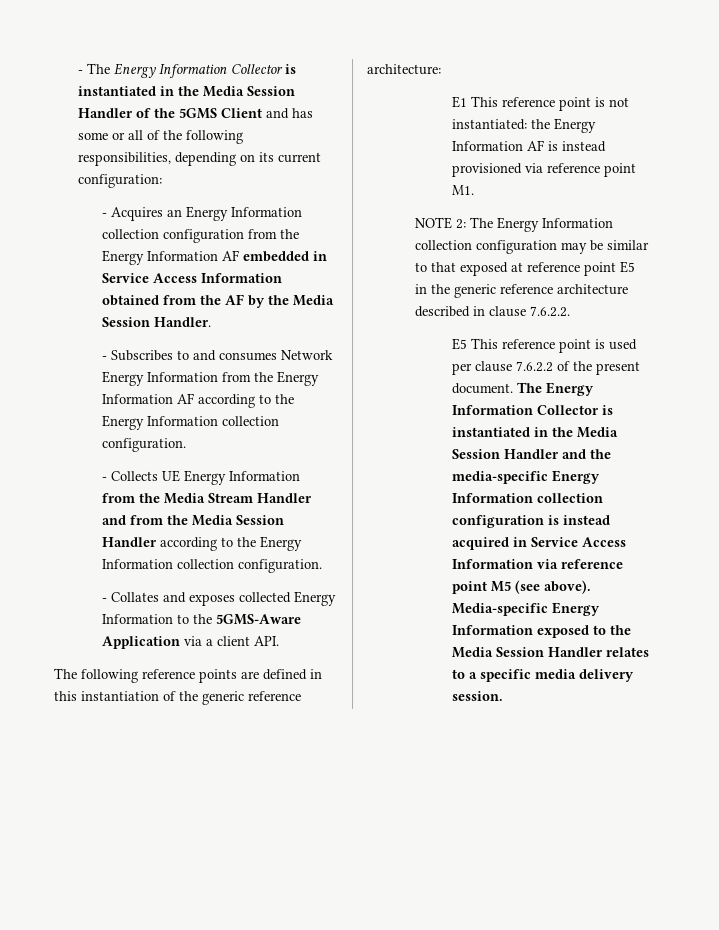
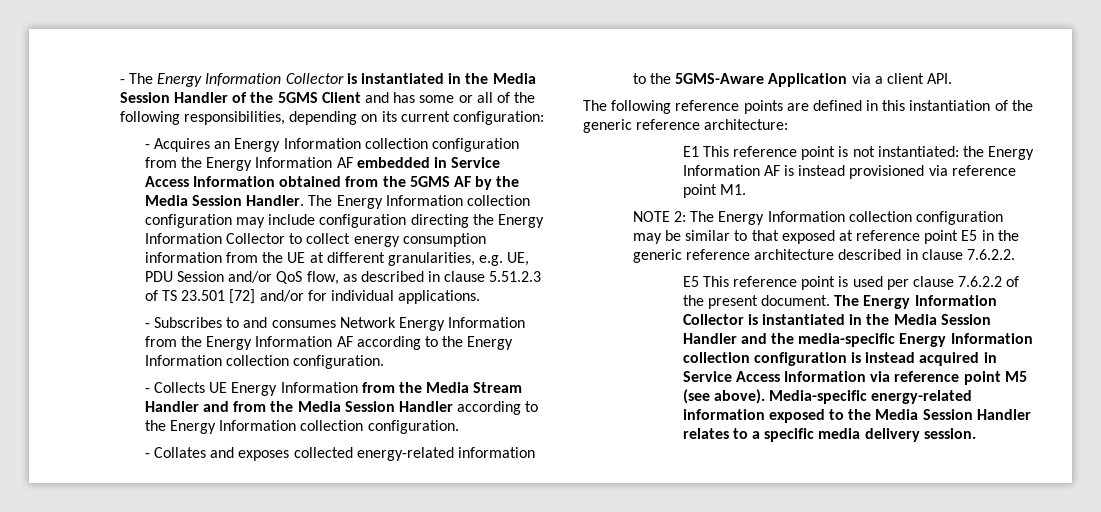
- - Acquires an Energy Information collection configuration from the Energy Information AF embedded in Service Access Information obtained from the AF by the Media Session Handler.
+ - Acquires an Energy Information collection configuration from the Energy Information AF embedded in Service Access Information obtained from the 5GMS AF by the Media Session Handler. The Energy Information collection configuration may include configuration directing the Energy Information Collector to collect energy consumption information from the UE at different granularities, e.g. UE, PDU Session and/or QoS flow, as described in clause 5.51.2.3 of TS 23.501 [72] and/or for individual applications.
- - Collates and exposes collected Energy Information to the 5GMS-Aware Application via a client API.
+ - Collates and exposes collected energy-related information to the 5GMS-Aware Application via a client API.
- Media-specific Energy Information exposed to the Media Session Handler relates to a specific media delivery session.
+ Media-specific energy-related information exposed to the Media Session Handler relates to a specific media delivery session.

